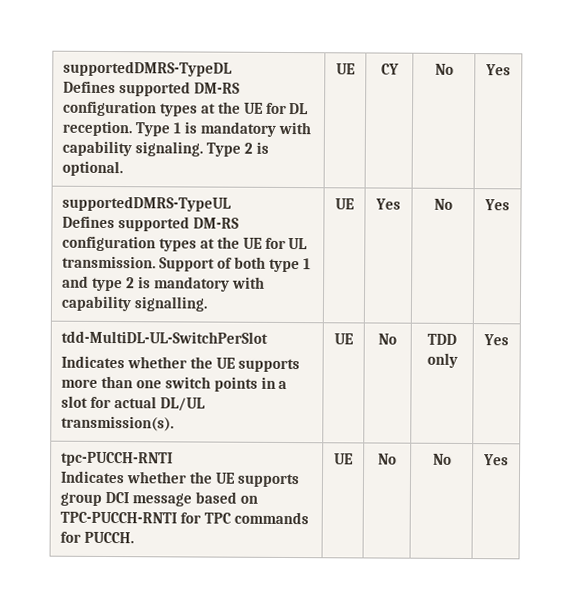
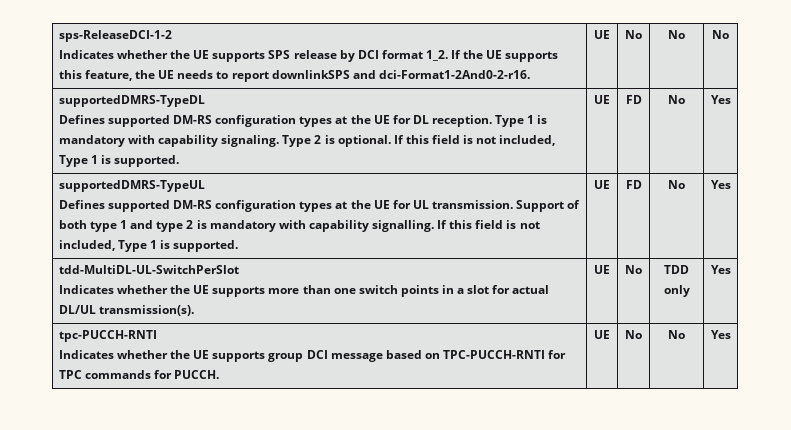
+ sps-ReleaseDCI-1-2
+ Indicates whether the UE supports SPS release by DCI format 1_2. If the UE supports this feature, the UE needs to report downlinkSPS and dci-Format1-2And0-2-r16. | UE | No | No | No
  supportedDMRS-TypeDL
- Defines supported DM-RS configuration types at the UE for DL reception. Type 1 is mandatory with capability signaling. Type 2 is optional. | UE | CY | No | Yes
+ Defines supported DM-RS configuration types at the UE for DL reception. Type 1 is mandatory with capability signaling. Type 2 is optional. If this field is not included, Type 1 is supported. | UE | FD | No | Yes
  supportedDMRS-TypeUL
- Defines supported DM-RS configuration types at the UE for UL transmission. Support of both type 1 and type 2 is mandatory with capability signalling. | UE | Yes | No | Yes
+ Defines supported DM-RS configuration types at the UE for UL transmission. Support of both type 1 and type 2 is mandatory with capability signalling. If this field is not included, Type 1 is supported. | UE | FD | No | Yes

